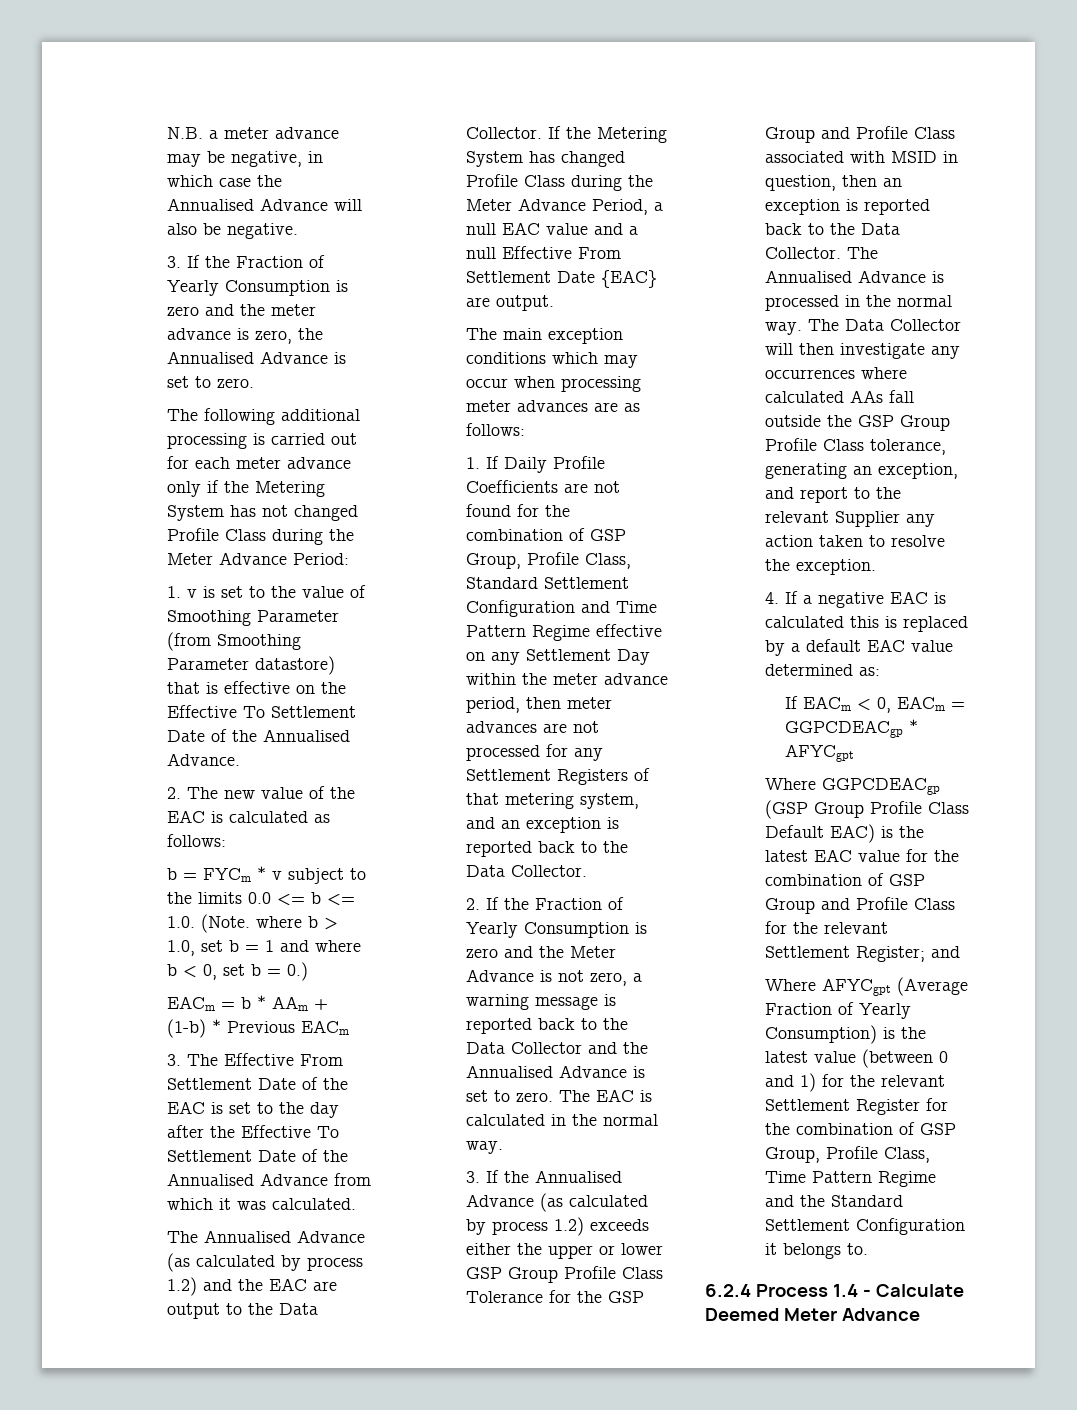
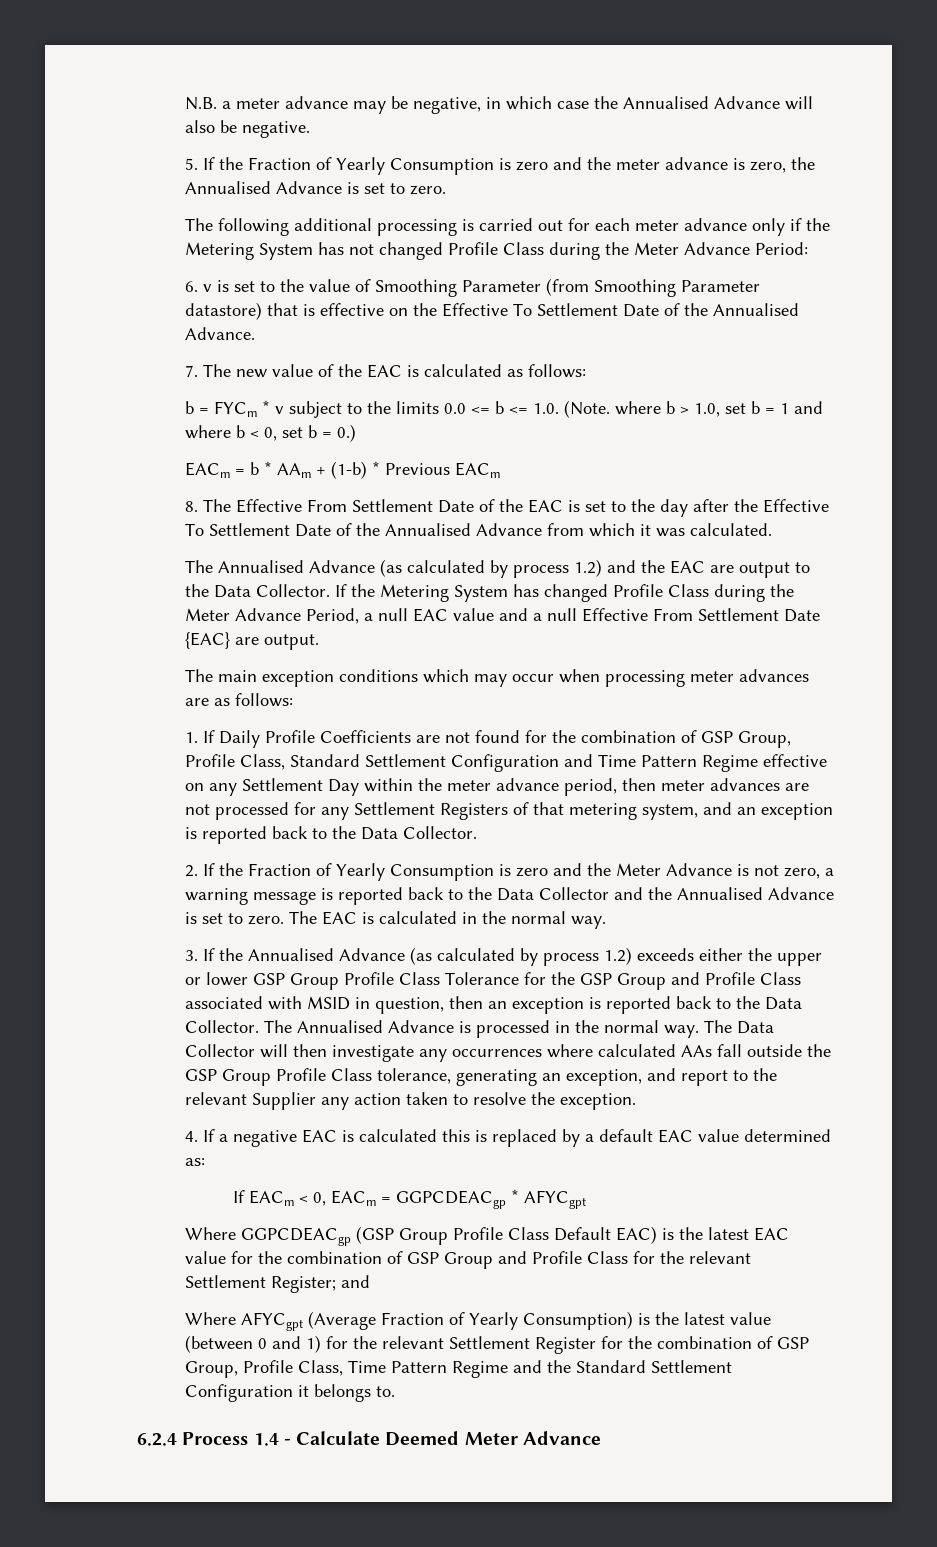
- 3. If the Fraction of Yearly Consumption is zero and the meter advance is zero, the Annualised Advance is set to zero.
+ 5. If the Fraction of Yearly Consumption is zero and the meter advance is zero, the Annualised Advance is set to zero.
- 1. v is set to the value of Smoothing Parameter (from Smoothing Parameter datastore) that is effective on the Effective To Settlement Date of the Annualised Advance.
+ 6. v is set to the value of Smoothing Parameter (from Smoothing Parameter datastore) that is effective on the Effective To Settlement Date of the Annualised Advance.
- 2. The new value of the EAC is calculated as follows:
+ 7. The new value of the EAC is calculated as follows:
- 3. The Effective From Settlement Date of the EAC is set to the day after the Effective To Settlement Date of the Annualised Advance from which it was calculated.
+ 8. The Effective From Settlement Date of the EAC is set to the day after the Effective To Settlement Date of the Annualised Advance from which it was calculated.

